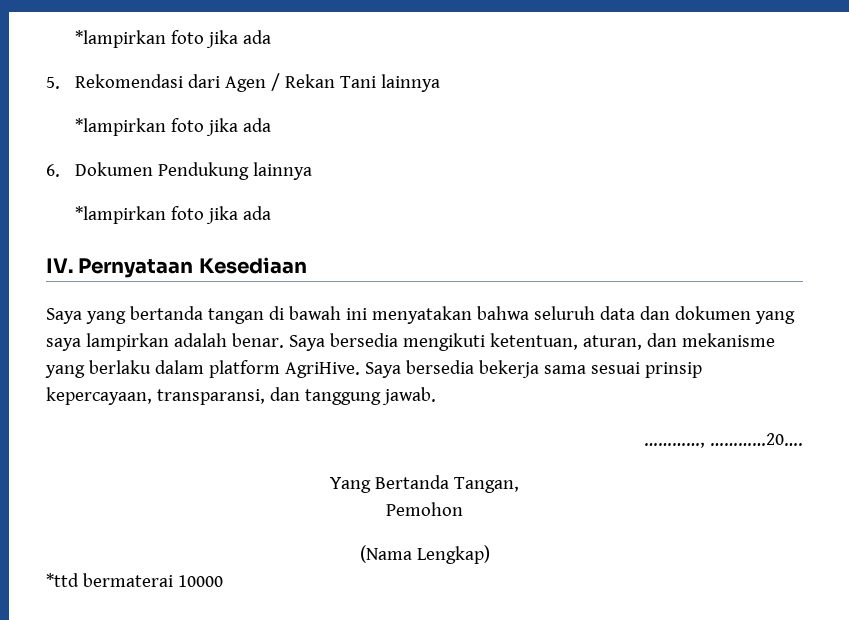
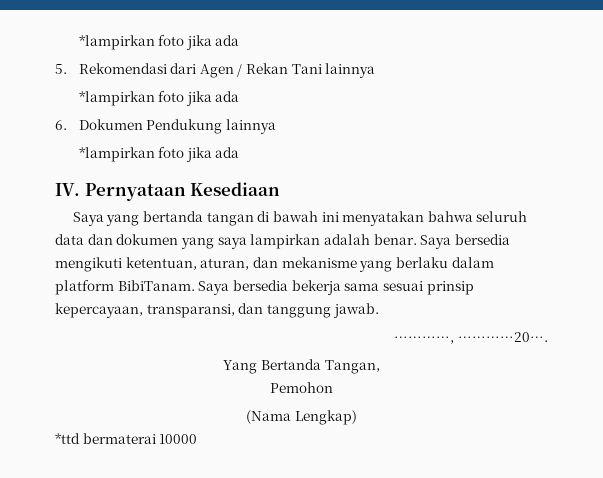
- Saya bersedia mengikuti ketentuan, aturan, dan mekanisme yang berlaku dalam platform AgriHive.
+ Saya bersedia mengikuti ketentuan, aturan, dan mekanisme yang berlaku dalam platform BibiTanam.

